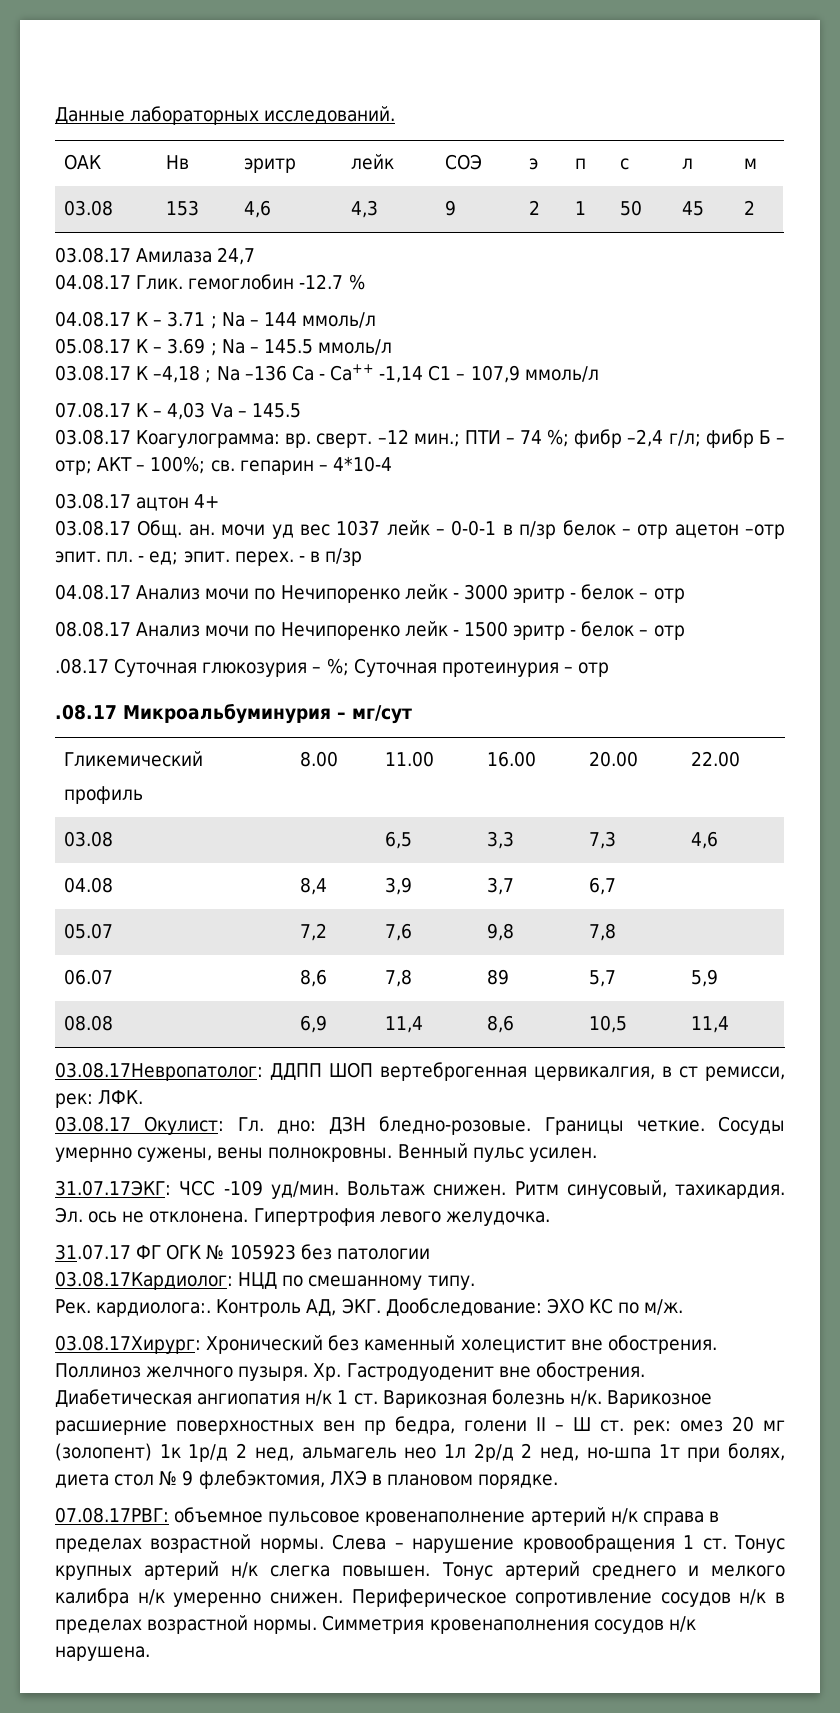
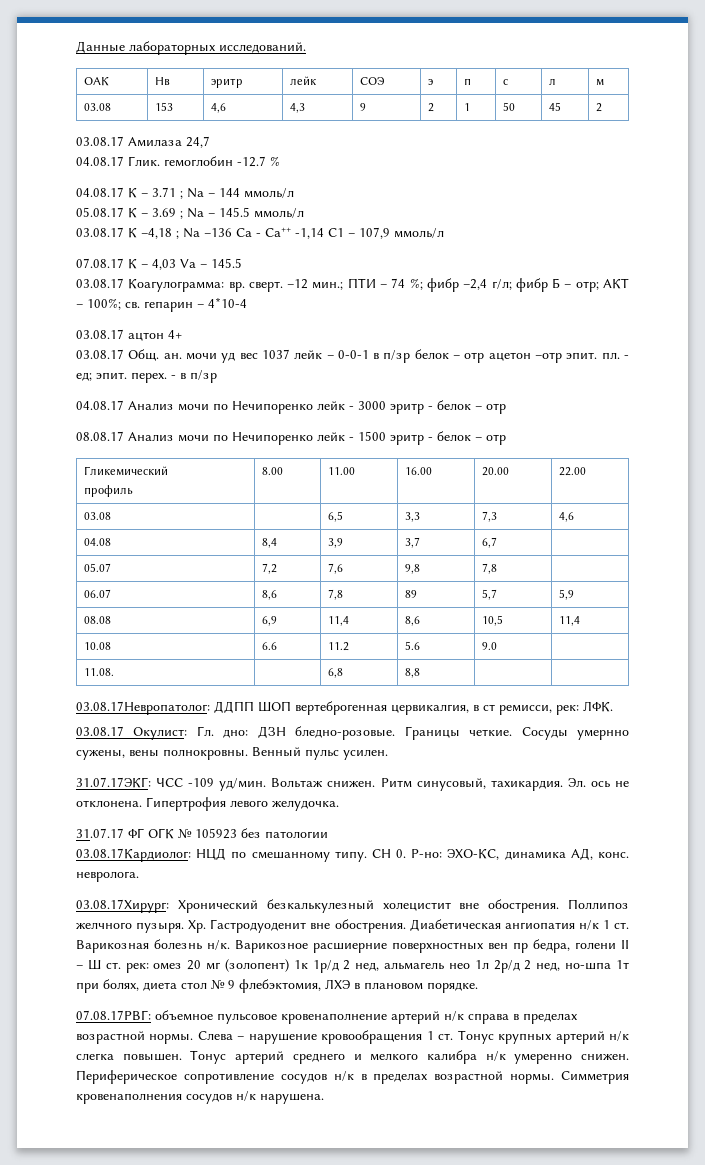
- .08.17 Суточная глюкозурия – %; Суточная протеинурия – отр
- .08.17 Микроальбуминурия – мг/сут
+ 10.08 | 6.6 | 11.2 | 5.6 | 9.0 |
+ 11.08. | | 6,8 | 8,8 | |
- 03.08.17Кардиолог: НЦД по смешанному типу.
- Рек. кардиолога:. Контроль АД, ЭКГ. Дообследование: ЭХО КС по м/ж.
+ 03.08.17Кардиолог: НЦД по смешанному типу. СН 0. Р-но: ЭХО-КС, динамика АД, конс. невролога.
- 03.08.17Хирург: Хронический без каменный холецистит вне обострения.
+ 03.08.17Хирург: Хронический безкалькулезный холецистит вне обострения.
- Поллиноз желчного пузыря.
+ Поллипоз желчного пузыря.

